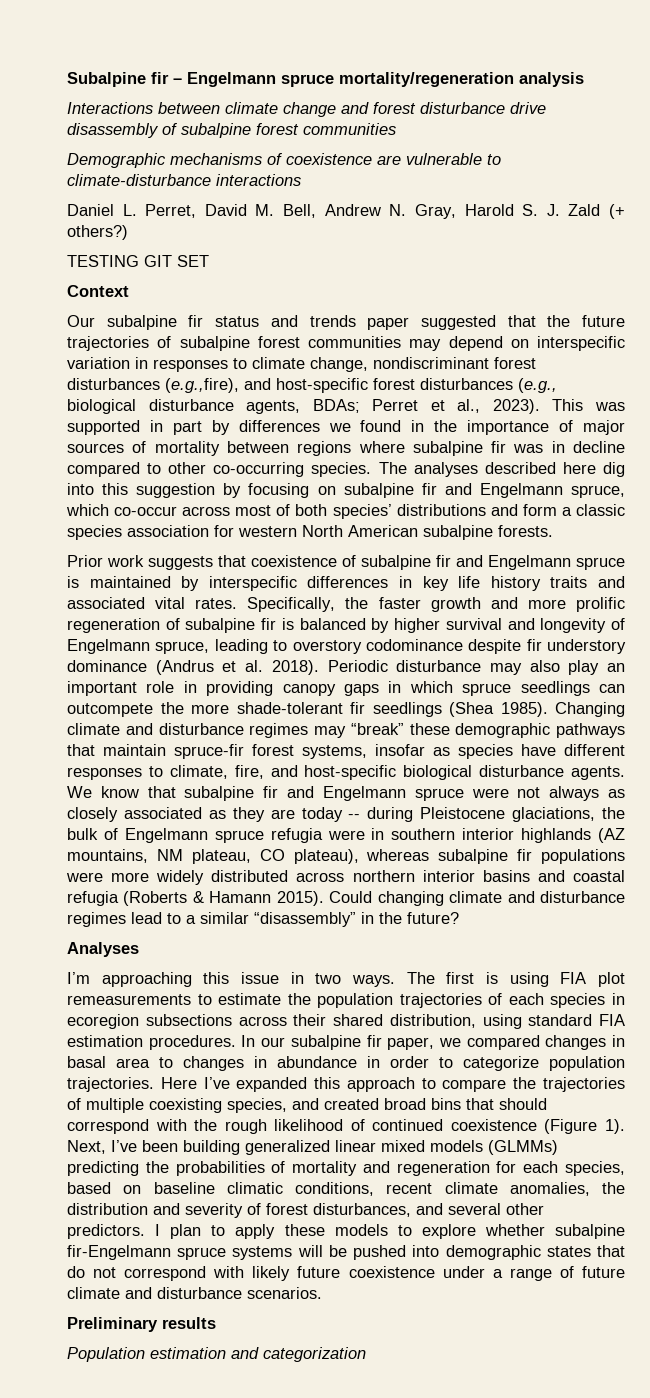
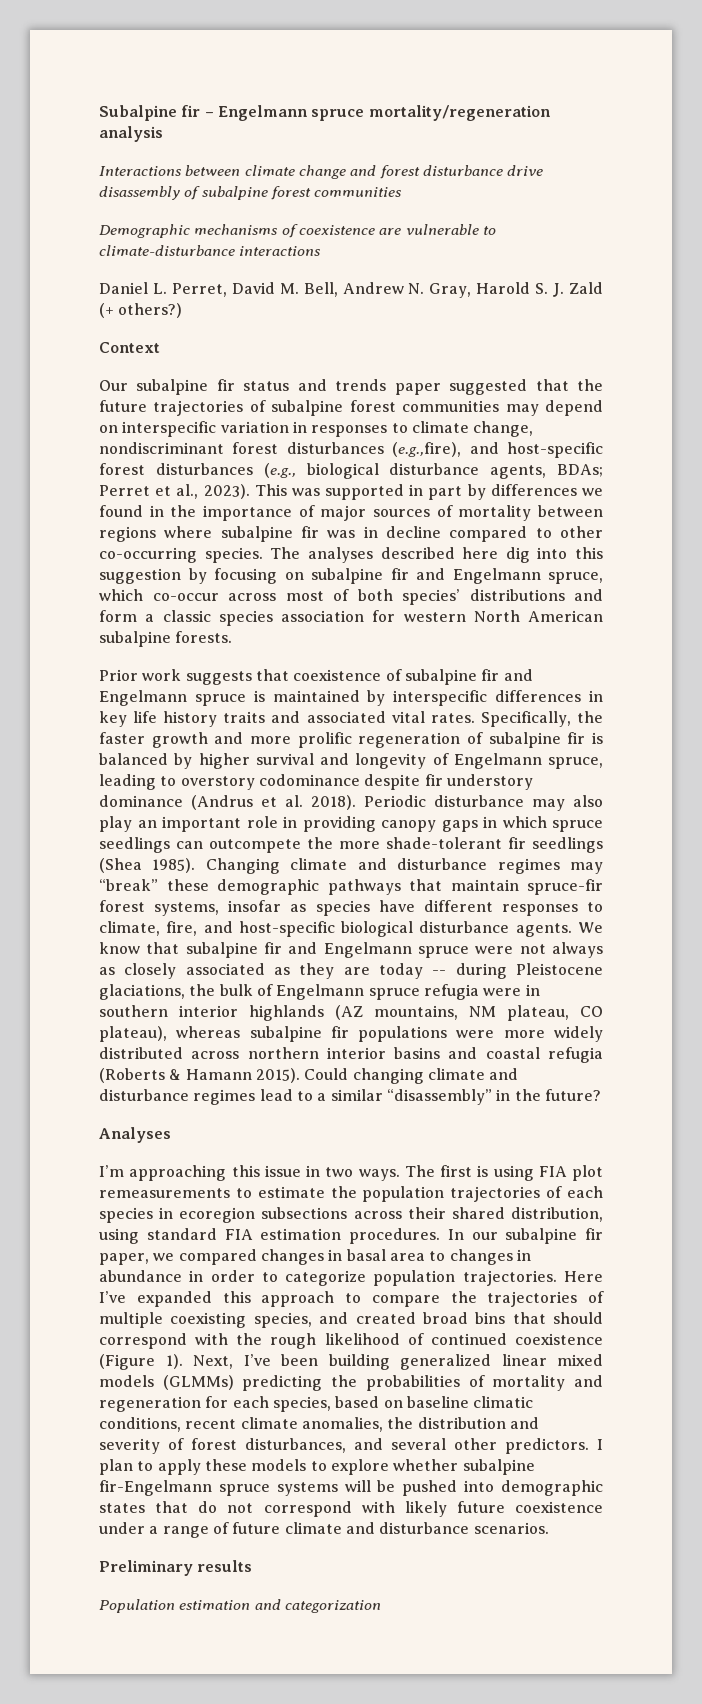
- TESTING GIT SET

